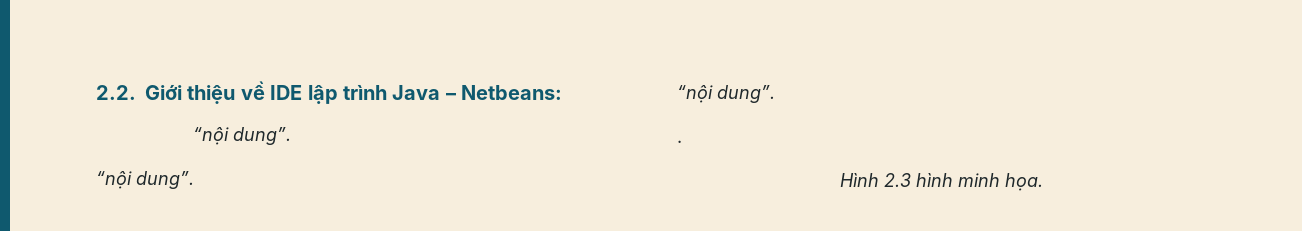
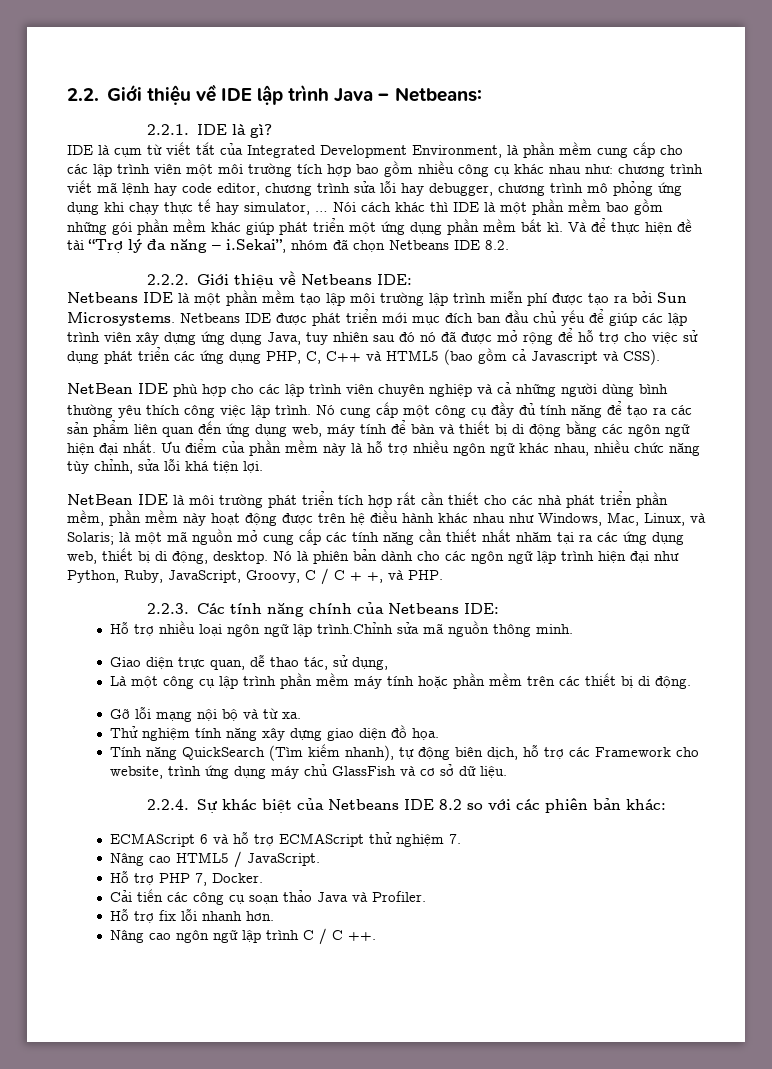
  2.2. Giới thiệu về IDE lập trình Java – Netbeans:
- “nội dung”.
- “nội dung”.
- “nội dung”.
- .
- Hình 2.3 hình minh họa.
+ 2.2.1. IDE là gì?
+ IDE là cụm từ viết tắt của Integrated Development Environment, là phần mềm cung cấp cho các lập trình viên một môi trường tích hợp bao gồm nhiều công cụ khác nhau như: chương trình viết mã lệnh hay code editor, chương trình sửa lỗi hay debugger, chương trình mô phỏng ứng dụng khi chạy thực tế hay simulator, … Nói cách khác thì IDE là một phần mềm bao gồm những gói phần mềm khác giúp phát triển một ứng dụng phần mềm bất kì. Và để thực hiện đề tài “Trợ lý đa năng – i.Sekai”, nhóm đã chọn Netbeans IDE 8.2.
+ 2.2.2. Giới thiệu về Netbeans IDE:
+ Netbeans IDE là một phần mềm tạo lập môi trường lập trình miễn phí được tạo ra bởi Sun Microsystems. Netbeans IDE được phát triển mới mục đích ban đầu chủ yếu để giúp các lập trình viên xây dựng ứng dụng Java, tuy nhiên sau đó nó đã được mở rộng để hỗ trợ cho việc sử dụng phát triển các ứng dụng PHP, C, C++ và HTML5 (bao gồm cả Javascript và CSS).
+ NetBean IDE phù hợp cho các lập trình viên chuyên nghiệp và cả những người dùng bình thường yêu thích công việc lập trình. Nó cung cấp một công cụ đầy đủ tính năng để tạo ra các sản phẩm liên quan đến ứng dụng web, máy tính để bàn và thiết bị di động bằng các ngôn ngữ hiện đại nhất. Ưu điểm của phần mềm này là hỗ trợ nhiều ngôn ngữ khác nhau, nhiều chức năng tùy chỉnh, sửa lỗi khá tiện lợi.
+ NetBean IDE là môi trường phát triển tích hợp rất cần thiết cho các nhà phát triển phần mềm, phần mềm này hoạt động được trên hệ điều hành khác nhau như Windows, Mac, Linux, và Solaris; là một mã nguồn mở cung cấp các tính năng cần thiết nhất nhăm tại ra các ứng dụng web, thiết bị di động, desktop. Nó là phiên bản dành cho các ngôn ngữ lập trình hiện đại như Python, Ruby, JavaScript, Groovy, C / C + +, và PHP.
+ 2.2.3. Các tính năng chính của Netbeans IDE:
+ Hỗ trợ nhiều loại ngôn ngữ lập trình.Chỉnh sửa mã nguồn thông minh.
+ Giao diện trực quan, dễ thao tác, sử dụng,
+ Là một công cụ lập trình phần mềm máy tính hoặc phần mềm trên các thiết bị di động.
+ Gỡ lỗi mạng nội bộ và từ xa.
+ Thử nghiệm tính năng xây dựng giao diện đồ họa.
+ Tính năng QuickSearch (Tìm kiếm nhanh), tự động biên dịch, hỗ trợ các Framework cho website, trình ứng dụng máy chủ GlassFish và cơ sở dữ liệu.
+ 2.2.4. Sự khác biệt của Netbeans IDE 8.2 so với các phiên bản khác:
+ ECMAScript 6 và hỗ trợ ECMAScript thử nghiệm 7.
+ Nâng cao HTML5 / JavaScript.
+ Hỗ trợ PHP 7, Docker.
+ Cải tiến các công cụ soạn thảo Java và Profiler.
+ Hỗ trợ fix lỗi nhanh hơn.
+ Nâng cao ngôn ngữ lập trình C / C ++.

